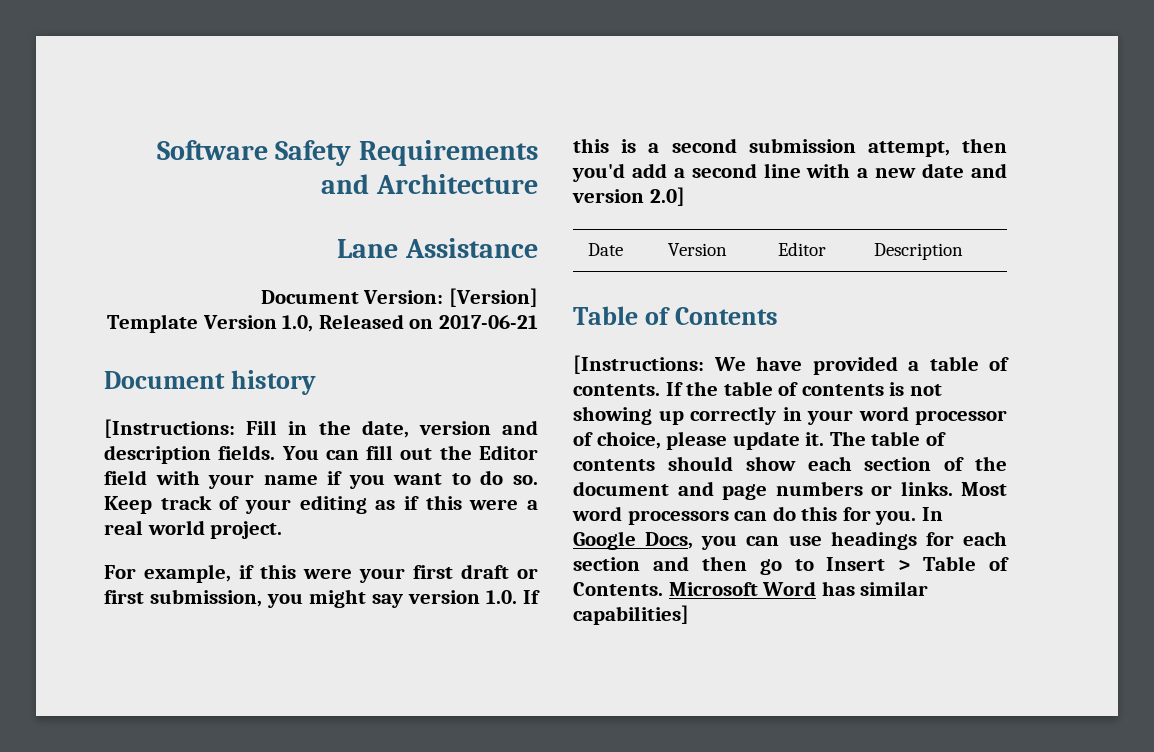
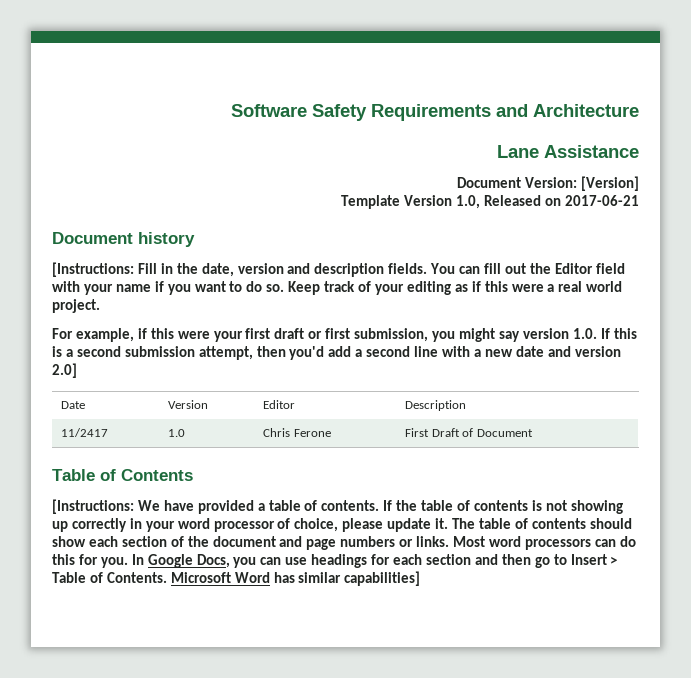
+ 11/2417 | 1.0 | Chris Ferone | First Draft of Document

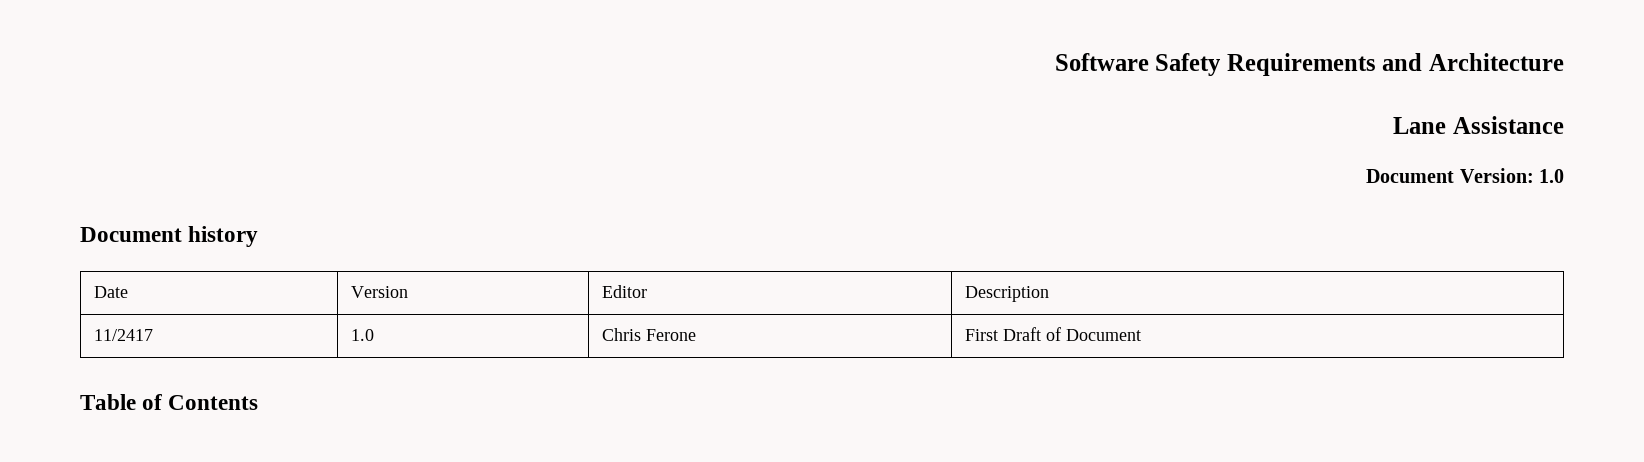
- Document Version: [Version]
- Template Version 1.0, Released on 2017-06-21
+ Document Version: 1.0
  Document history
- [Instructions: Fill in the date, version and description fields. You can fill out the Editor field with your name if you want to do so. Keep track of your editing as if this were a real world project.
- For example, if this were your first draft or first submission, you might say version 1.0. If this is a second submission attempt, then you'd add a second line with a new date and version 2.0]
- [Instructions: We have provided a table of contents. If the table of contents is not showing up correctly in your word processor of choice, please update it. The table of contents should show each section of the document and page numbers or links. Most word processors can do this for you. In Google Docs, you can use headings for each section and then go to Insert > Table of Contents. Microsoft Word has similar capabilities]

